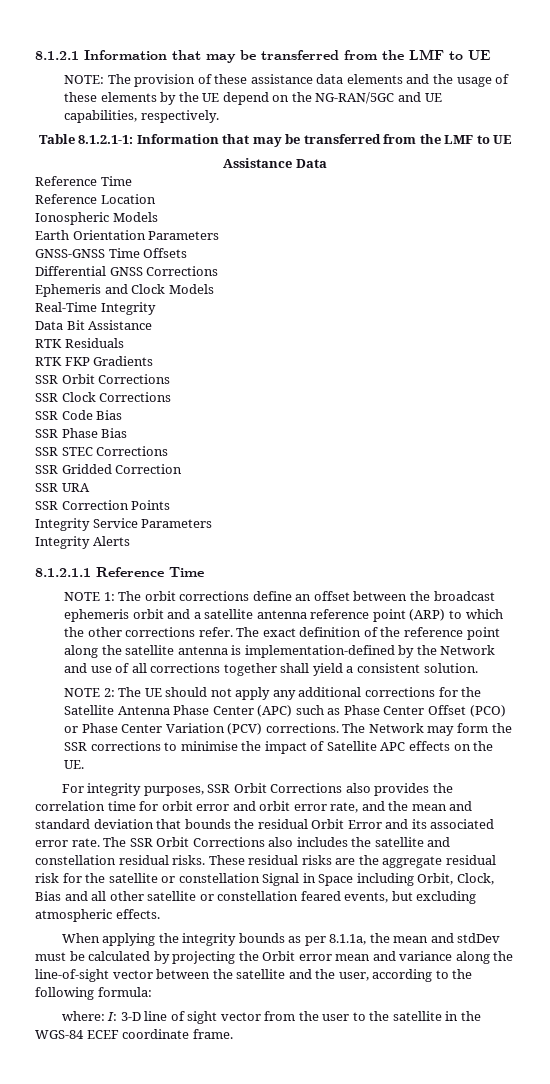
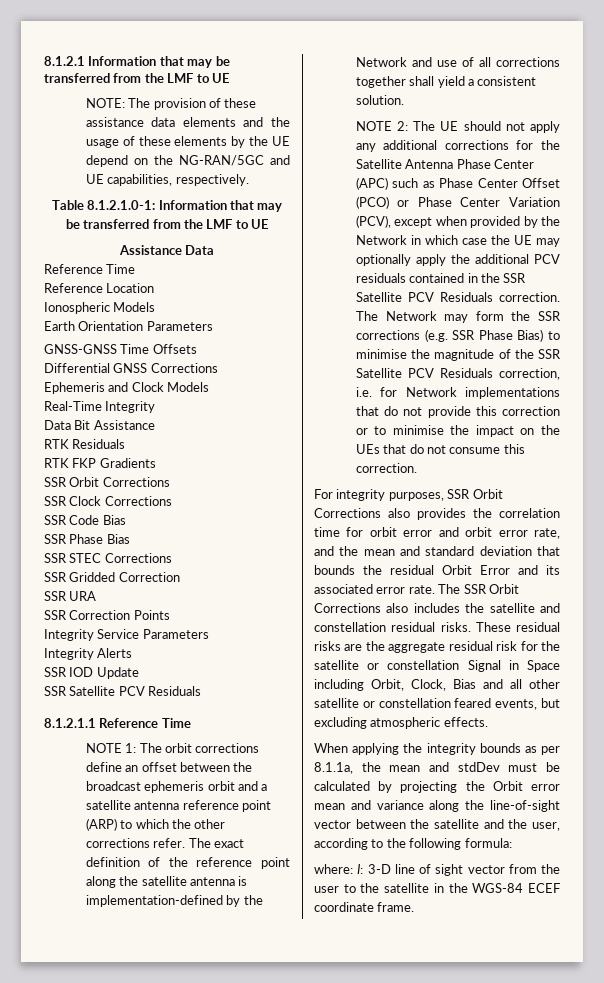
- Table 8.1.2.1-1: Information that may be transferred from the LMF to UE
+ Table 8.1.2.1.0-1: Information that may be transferred from the LMF to UE
+ SSR IOD Update
+ SSR Satellite PCV Residuals
- NOTE 2: The UE should not apply any additional corrections for the Satellite Antenna Phase Center (APC) such as Phase Center Offset (PCO) or Phase Center Variation (PCV) corrections.
+ NOTE 2: The UE should not apply any additional corrections for the Satellite Antenna Phase Center (APC) such as Phase Center Offset (PCO) or Phase Center Variation (PCV), except when provided by the Network in which case the UE may optionally apply the additional PCV residuals contained in the SSR Satellite PCV Residuals correction.
- The Network may form the SSR corrections to minimise the impact of Satellite APC effects on the UE.
+ The Network may form the SSR corrections (e.g. SSR Phase Bias) to minimise the magnitude of the SSR Satellite PCV Residuals correction, i.e. for Network implementations that do not provide this correction or to minimise the impact on the UEs that do not consume this correction.

